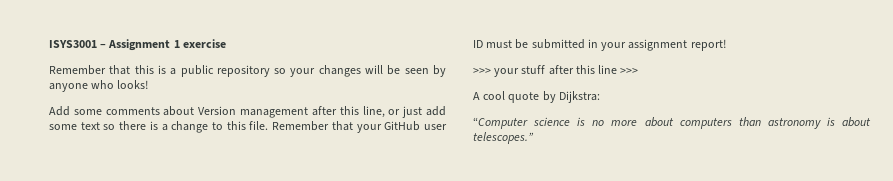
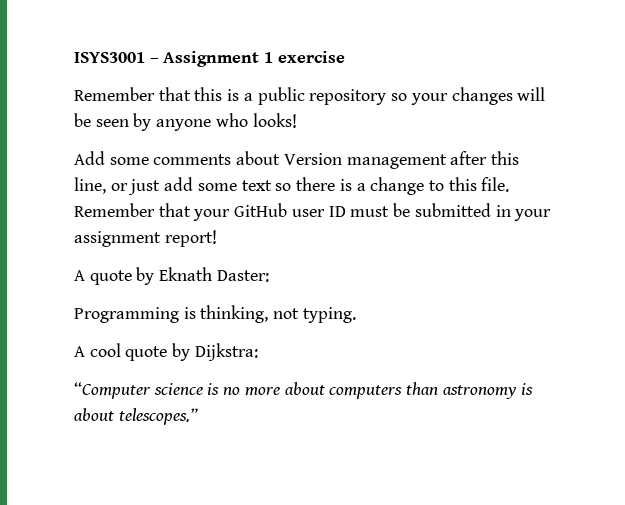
- >>> your stuff after this line >>>
+ A quote by Eknath Daster:
+ Programming is thinking, not typing.

